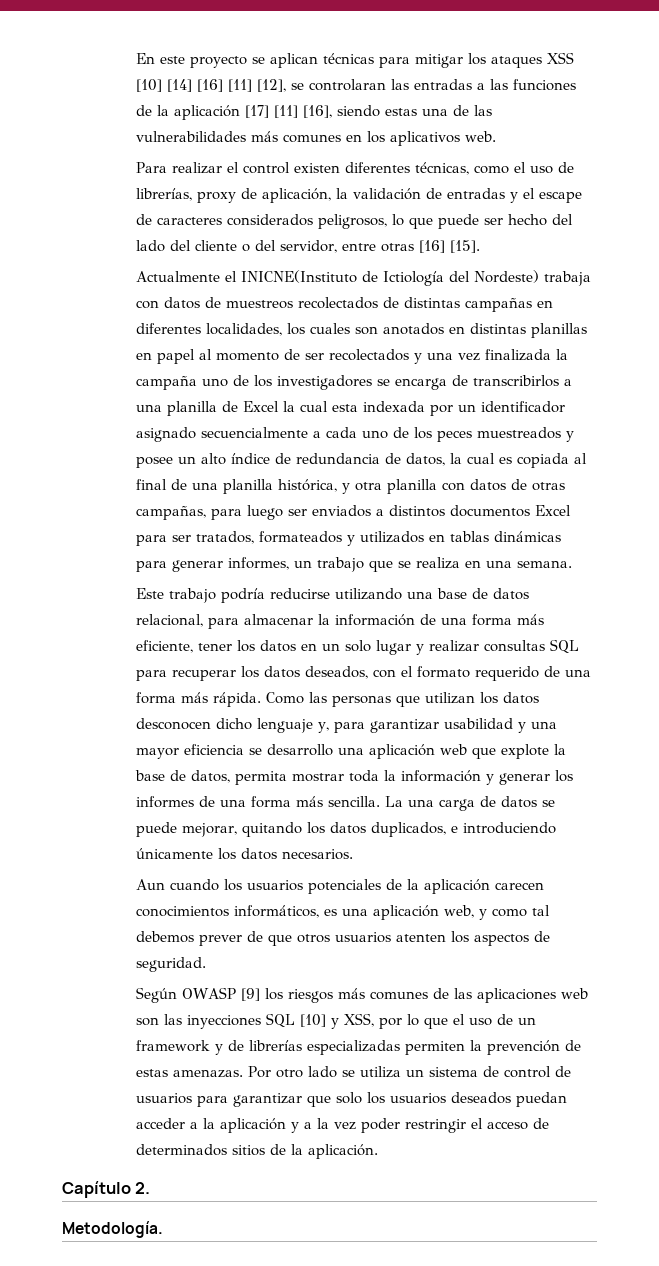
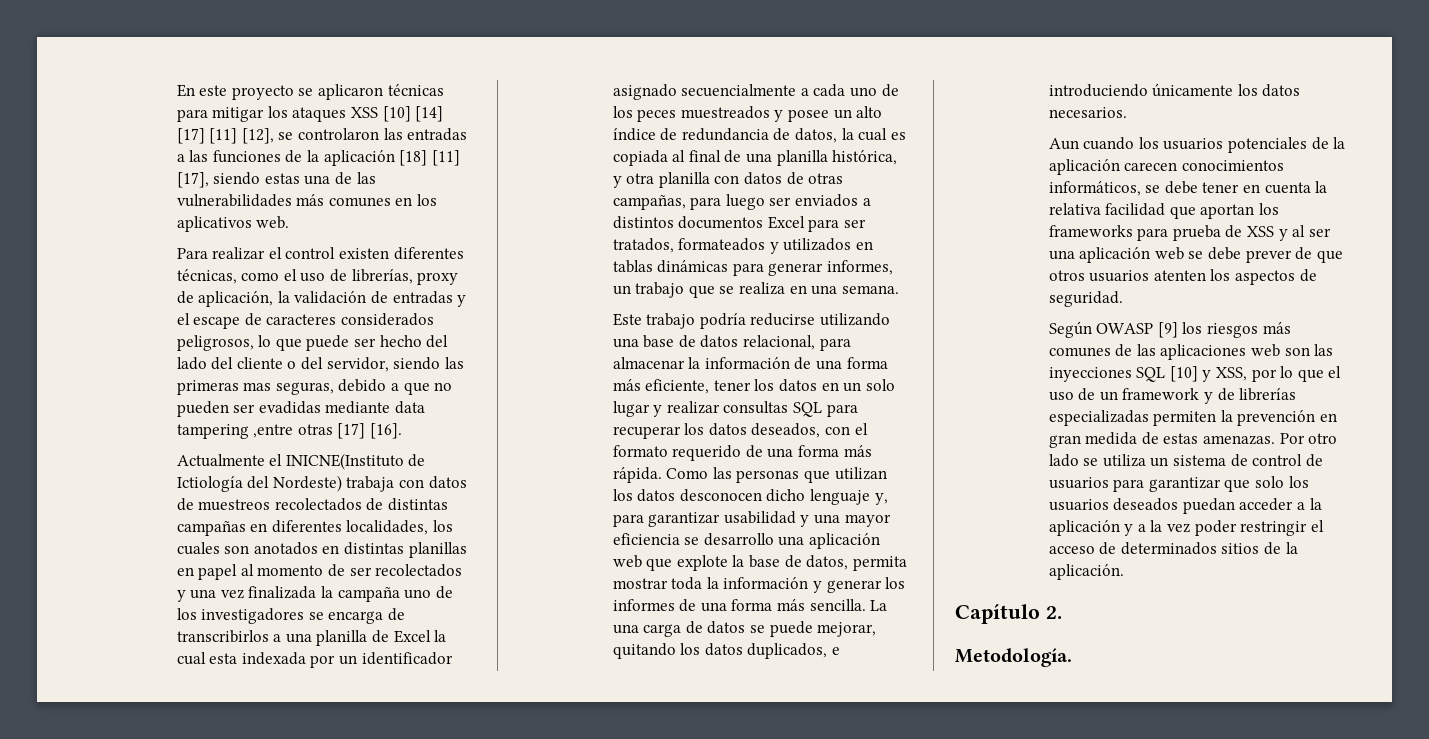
- En este proyecto se aplican técnicas para mitigar los ataques XSS [10] [14] [16] [11] [12], se controlaran las entradas a las funciones de la aplicación [17] [11] [16], siendo estas una de las vulnerabilidades más comunes en los aplicativos web.
+ En este proyecto se aplicaron técnicas para mitigar los ataques XSS [10] [14] [17] [11] [12], se controlaron las entradas a las funciones de la aplicación [18] [11] [17], siendo estas una de las vulnerabilidades más comunes en los aplicativos web.
- Para realizar el control existen diferentes técnicas, como el uso de librerías, proxy de aplicación, la validación de entradas y el escape de caracteres considerados peligrosos, lo que puede ser hecho del lado del cliente o del servidor, entre otras [16] [15].
+ Para realizar el control existen diferentes técnicas, como el uso de librerías, proxy de aplicación, la validación de entradas y el escape de caracteres considerados peligrosos, lo que puede ser hecho del lado del cliente o del servidor, siendo las primeras mas seguras, debido a que no pueden ser evadidas mediante data tampering ,entre otras [17] [16].
- Aun cuando los usuarios potenciales de la aplicación carecen conocimientos informáticos, es una aplicación web, y como tal debemos prever de que otros usuarios atenten los aspectos de seguridad.
+ Aun cuando los usuarios potenciales de la aplicación carecen conocimientos informáticos, se debe tener en cuenta la relativa facilidad que aportan los frameworks para prueba de XSS y al ser una aplicación web se debe prever de que otros usuarios atenten los aspectos de seguridad.
- Según OWASP [9] los riesgos más comunes de las aplicaciones web son las inyecciones SQL [10] y XSS, por lo que el uso de un framework y de librerías especializadas permiten la prevención de estas amenazas.
+ Según OWASP [9] los riesgos más comunes de las aplicaciones web son las inyecciones SQL [10] y XSS, por lo que el uso de un framework y de librerías especializadas permiten la prevención en gran medida de estas amenazas.

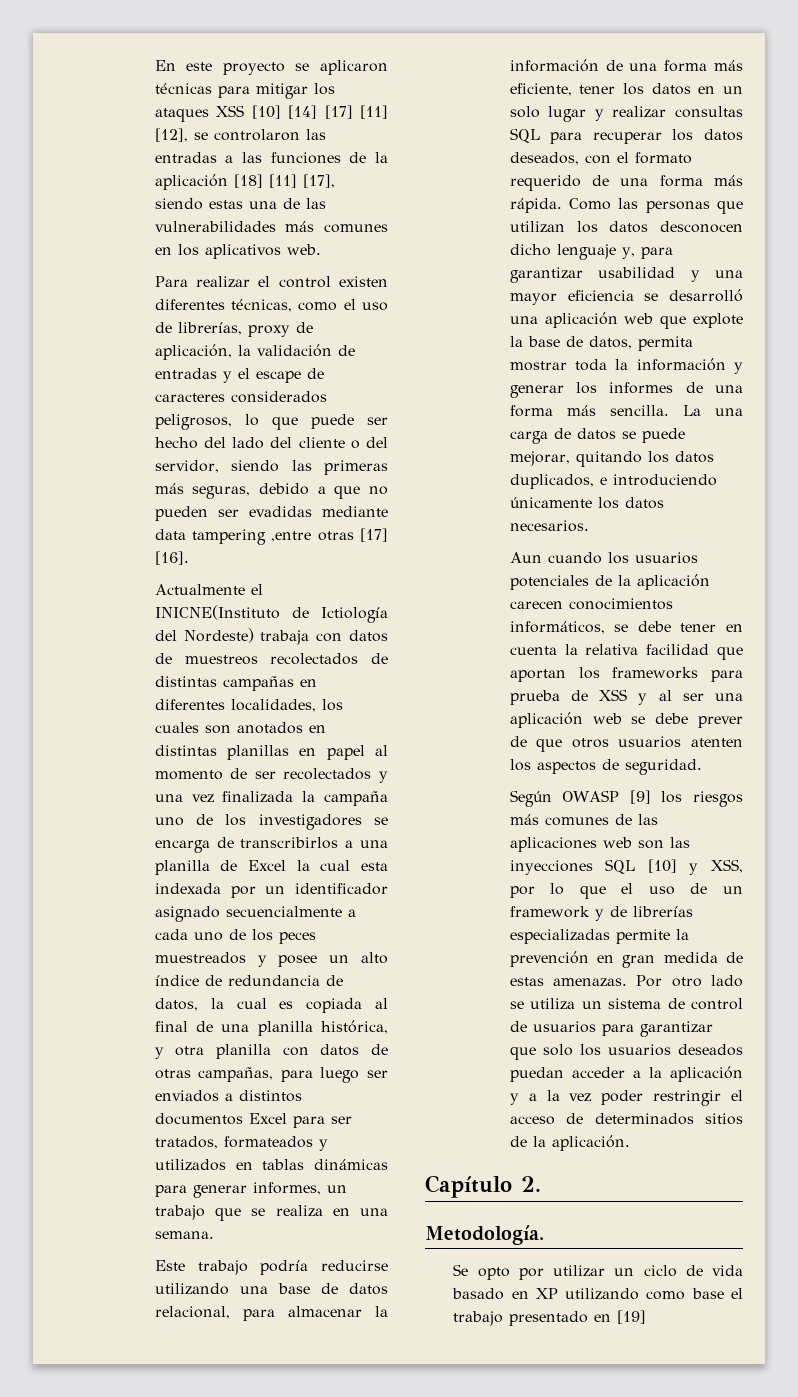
- Para realizar el control existen diferentes técnicas, como el uso de librerías, proxy de aplicación, la validación de entradas y el escape de caracteres considerados peligrosos, lo que puede ser hecho del lado del cliente o del servidor, siendo las primeras mas seguras, debido a que no pueden ser evadidas mediante data tampering ,entre otras [17] [16].
+ Para realizar el control existen diferentes técnicas, como el uso de librerías, proxy de aplicación, la validación de entradas y el escape de caracteres considerados peligrosos, lo que puede ser hecho del lado del cliente o del servidor, siendo las primeras más seguras, debido a que no pueden ser evadidas mediante data tampering ,entre otras [17] [16].
- Como las personas que utilizan los datos desconocen dicho lenguaje y, para garantizar usabilidad y una mayor eficiencia se desarrollo una aplicación web que explote la base de datos, permita mostrar toda la información y generar los informes de una forma más sencilla.
+ Como las personas que utilizan los datos desconocen dicho lenguaje y, para garantizar usabilidad y una mayor eficiencia se desarrolló una aplicación web que explote la base de datos, permita mostrar toda la información y generar los informes de una forma más sencilla.
- Según OWASP [9] los riesgos más comunes de las aplicaciones web son las inyecciones SQL [10] y XSS, por lo que el uso de un framework y de librerías especializadas permiten la prevención en gran medida de estas amenazas.
+ Según OWASP [9] los riesgos más comunes de las aplicaciones web son las inyecciones SQL [10] y XSS, por lo que el uso de un framework y de librerías especializadas permite la prevención en gran medida de estas amenazas.
+ Se opto por utilizar un ciclo de vida basado en XP utilizando como base el trabajo presentado en [19]

